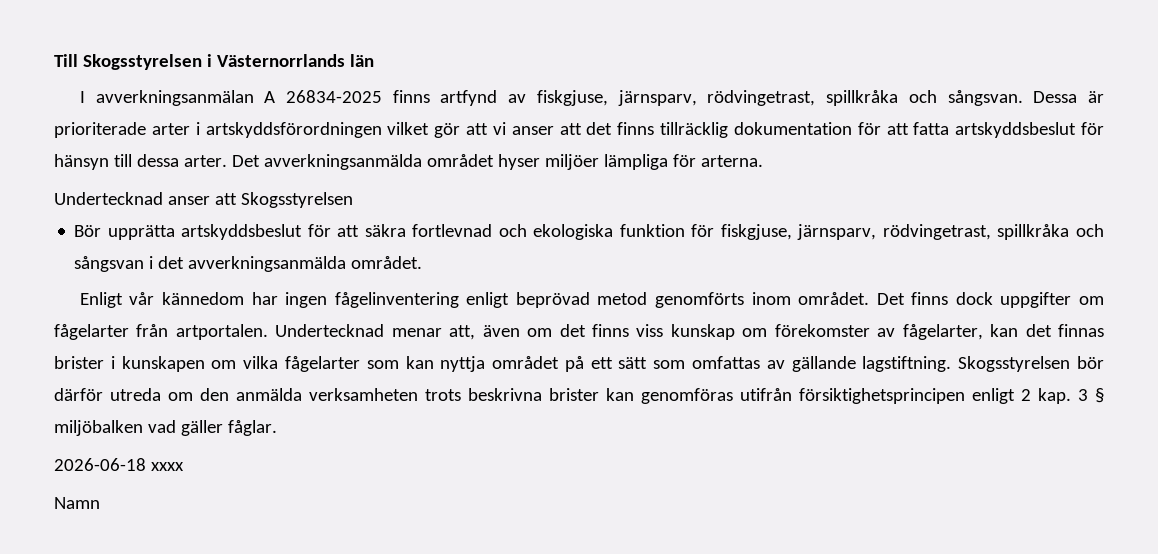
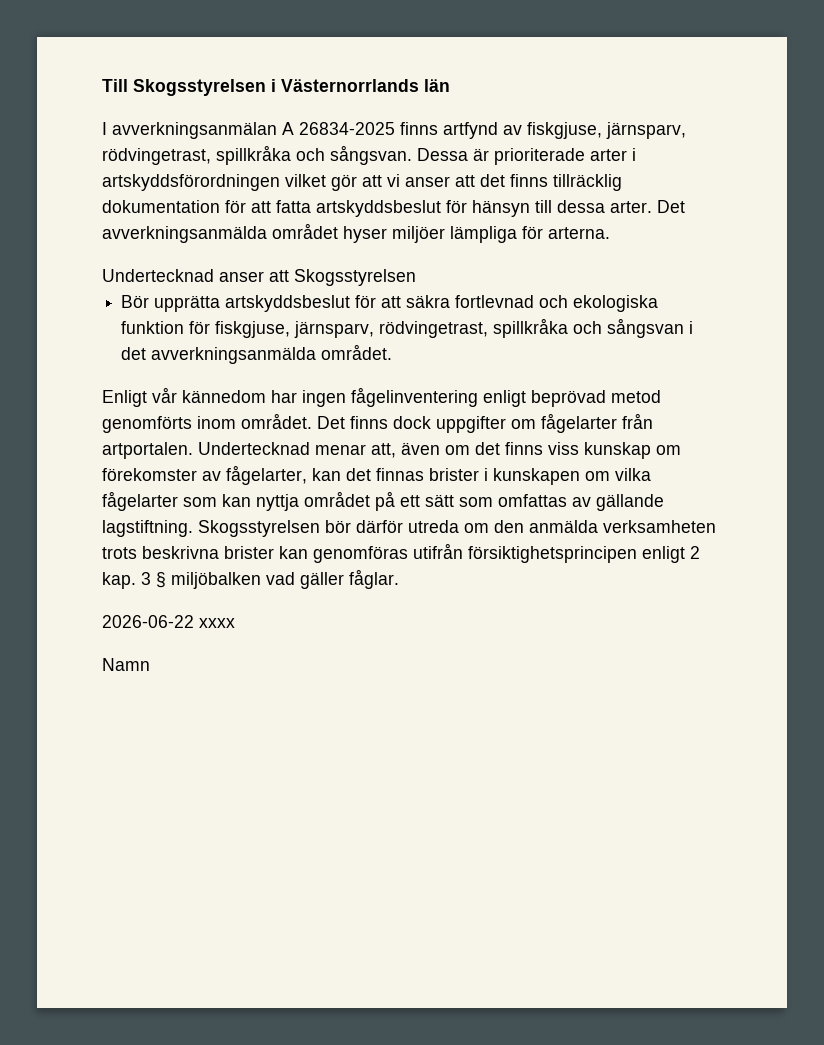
- 2026-06-18 xxxx
+ 2026-06-22 xxxx

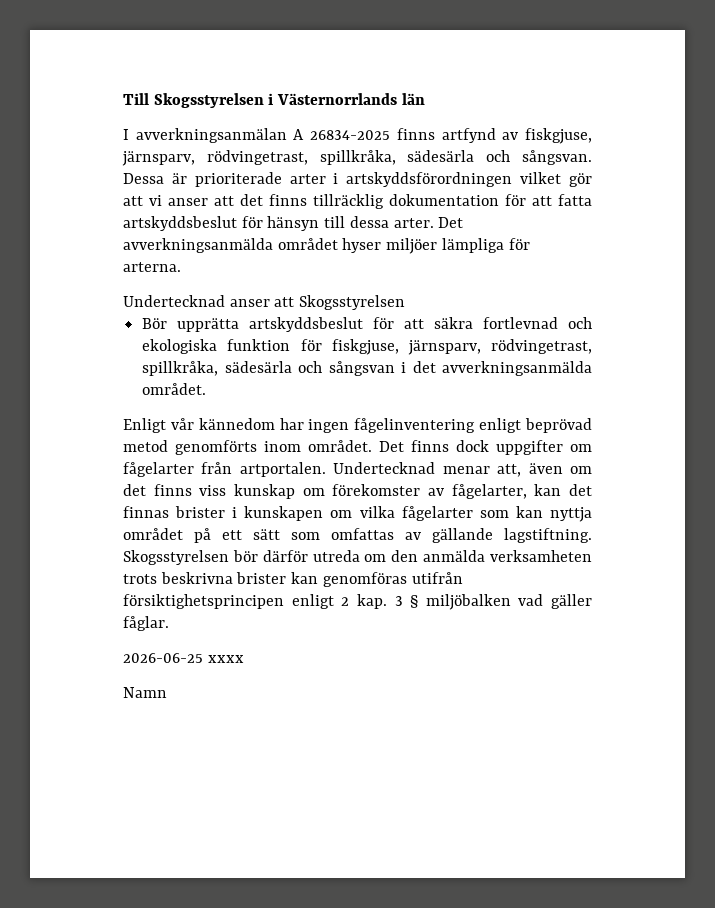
- I avverkningsanmälan A 26834-2025 finns artfynd av fiskgjuse, järnsparv, rödvingetrast, spillkråka och sångsvan.
+ I avverkningsanmälan A 26834-2025 finns artfynd av fiskgjuse, järnsparv, rödvingetrast, spillkråka, sädesärla och sångsvan.
- Bör upprätta artskyddsbeslut för att säkra fortlevnad och ekologiska funktion för fiskgjuse, järnsparv, rödvingetrast, spillkråka och sångsvan i det avverkningsanmälda området.
+ Bör upprätta artskyddsbeslut för att säkra fortlevnad och ekologiska funktion för fiskgjuse, järnsparv, rödvingetrast, spillkråka, sädesärla och sångsvan i det avverkningsanmälda området.
- 2026-06-22 xxxx
+ 2026-06-25 xxxx

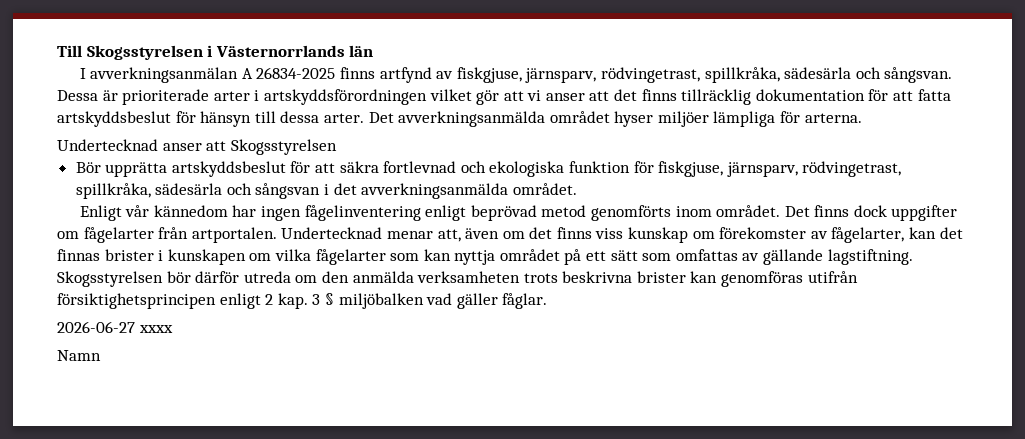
- 2026-06-25 xxxx
+ 2026-06-27 xxxx

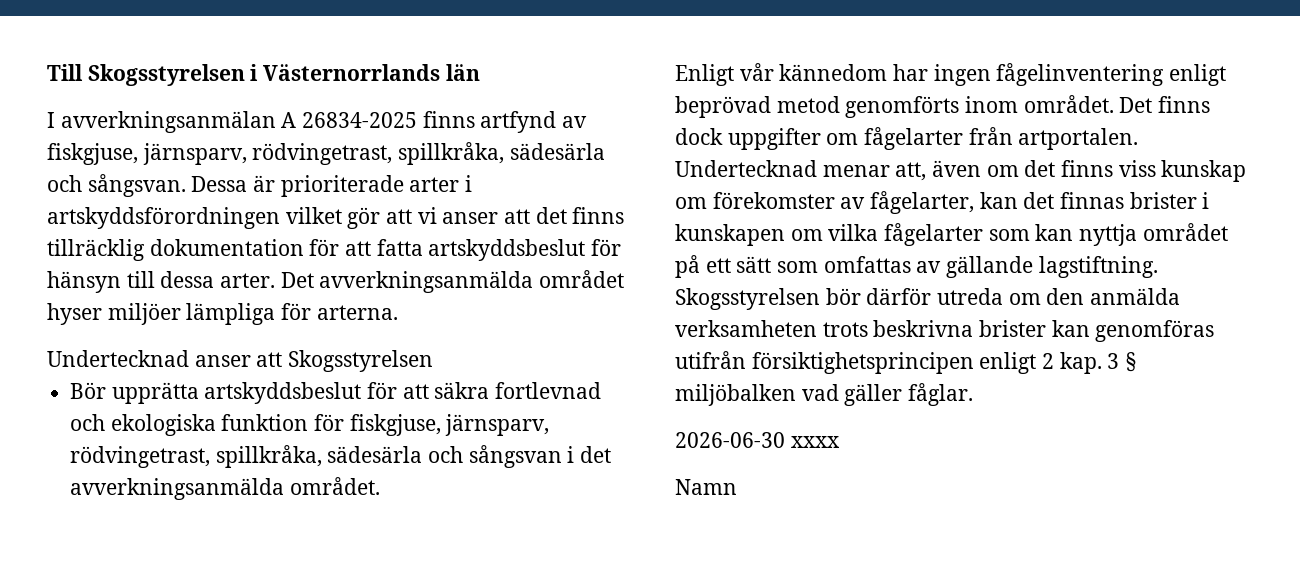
- 2026-06-27 xxxx
+ 2026-06-30 xxxx

